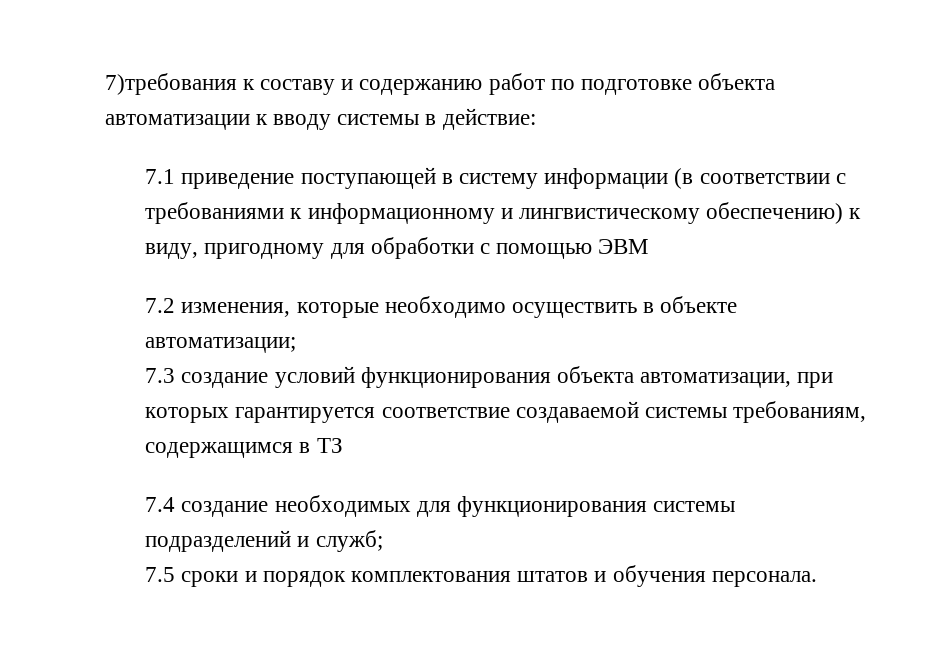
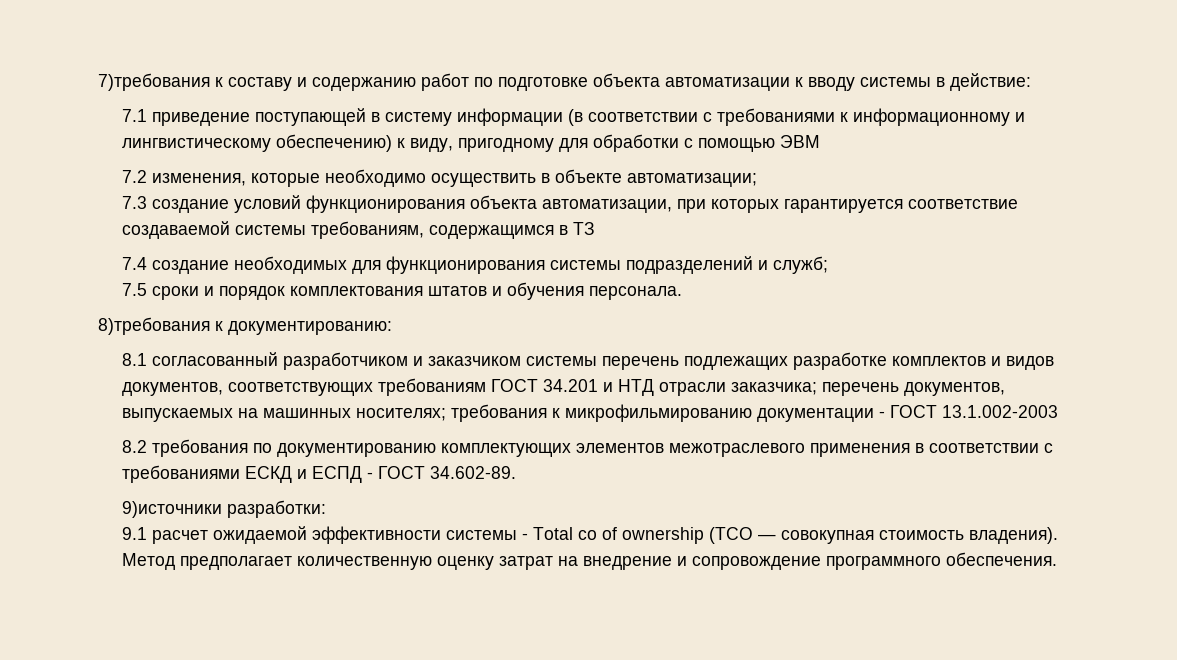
+ 8)требования к документированию:
+ 8.1 согласованный разработчиком и заказчиком системы перечень подлежащих разработке комплектов и видов документов, соответствующих требованиям ГОСТ 34.201 и НТД отрасли заказчика; перечень документов, выпускаемых на машинных носителях; требования к микрофильмированию документации - ГОСТ 13.1.002-2003
+ 8.2 требования по документированию комплектующих элементов межотраслевого применения в соответствии с требованиями ЕСКД и ЕСПД - ГОСТ 34.602-89.
+ 9)источники разработки:
+ 9.1 расчет ожидаемой эффективности системы - Total со of ownership (ТСО — совокупная стоимость владения). Метод предполагает количественную оценку затрат на внедрение и сопровождение программного обеспечения.

